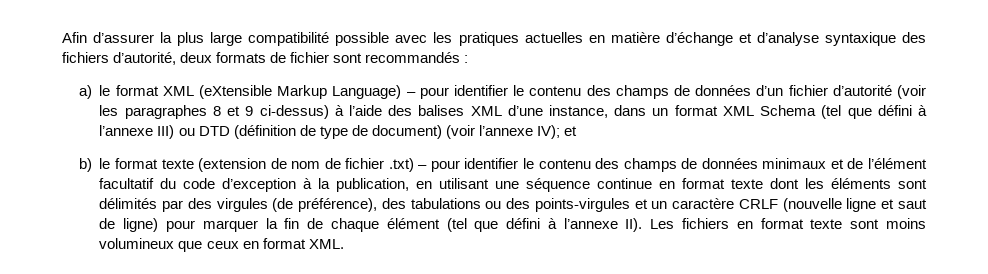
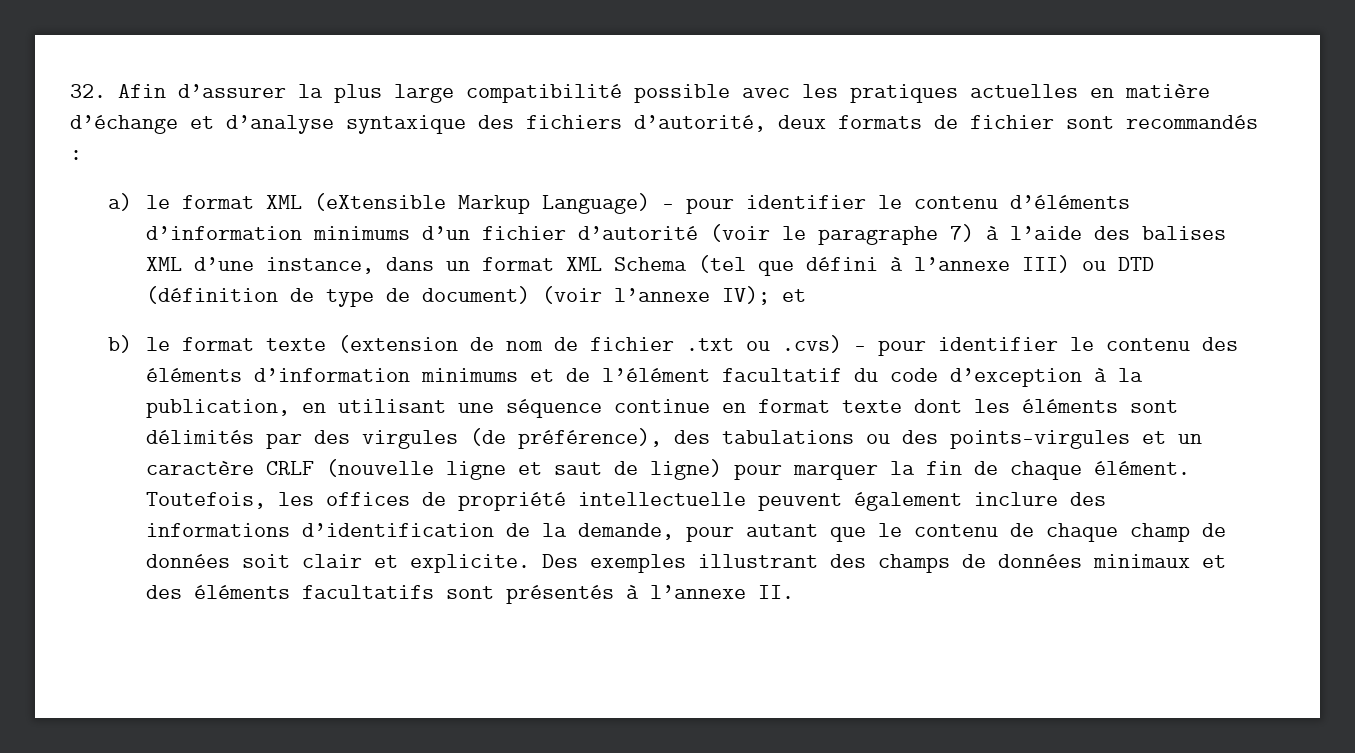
- Afin d’assurer la plus large compatibilité possible avec les pratiques actuelles en matière d’échange et d’analyse syntaxique des fichiers d’autorité, deux formats de fichier sont recommandés :
+ 32. Afin d’assurer la plus large compatibilité possible avec les pratiques actuelles en matière d’échange et d’analyse syntaxique des fichiers d’autorité, deux formats de fichier sont recommandés :
- a) le format XML (eXtensible Markup Language) – pour identifier le contenu des champs de données d’un fichier d’autorité (voir les paragraphes 8 et 9 ci-dessus) à l’aide des balises XML d’une instance, dans un format XML Schema (tel que défini à l’annexe III) ou DTD (définition de type de document) (voir l’annexe IV); et
+ a) le format XML (eXtensible Markup Language) – pour identifier le contenu d’éléments d’information minimums d’un fichier d’autorité (voir le paragraphe 7) à l’aide des balises XML d’une instance, dans un format XML Schema (tel que défini à l’annexe III) ou DTD (définition de type de document) (voir l’annexe IV); et
- b) le format texte (extension de nom de fichier .txt) – pour identifier le contenu des champs de données minimaux et de l’élément facultatif du code d’exception à la publication, en utilisant une séquence continue en format texte dont les éléments sont délimités par des virgules (de préférence), des tabulations ou des points-virgules et un caractère CRLF (nouvelle ligne et saut de ligne) pour marquer la fin de chaque élément (tel que défini à l’annexe II). Les fichiers en format texte sont moins volumineux que ceux en format XML.
+ b) le format texte (extension de nom de fichier .txt ou .cvs) – pour identifier le contenu des éléments d’information minimums et de l’élément facultatif du code d’exception à la publication, en utilisant une séquence continue en format texte dont les éléments sont délimités par des virgules (de préférence), des tabulations ou des points-virgules et un caractère CRLF (nouvelle ligne et saut de ligne) pour marquer la fin de chaque élément. Toutefois, les offices de propriété intellectuelle peuvent également inclure des informations d’identification de la demande, pour autant que le contenu de chaque champ de données soit clair et explicite. Des exemples illustrant des champs de données minimaux et des éléments facultatifs sont présentés à l’annexe II.

